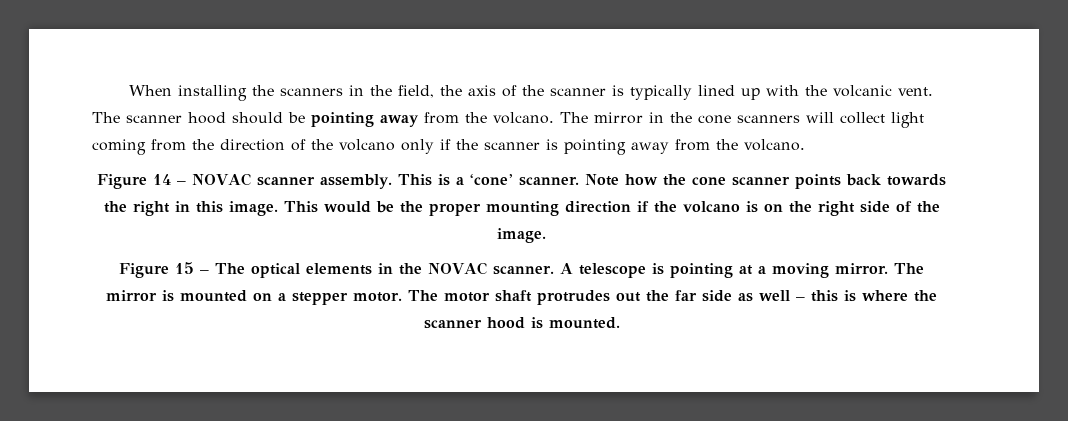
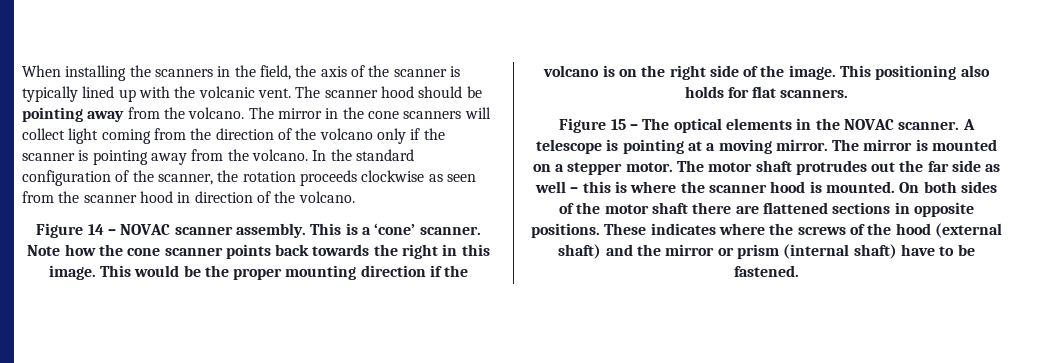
+ In the standard configuration of the scanner, the rotation proceeds clockwise as seen from the scanner hood in direction of the volcano.
+ This positioning also holds for flat scanners.
+ On both sides of the motor shaft there are flattened sections in opposite positions. These indicates where the screws of the hood (external shaft) and the mirror or prism (internal shaft) have to be fastened.

